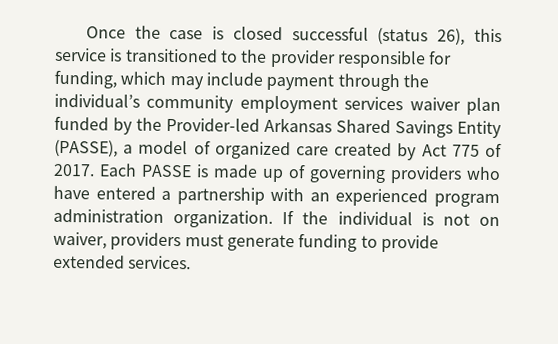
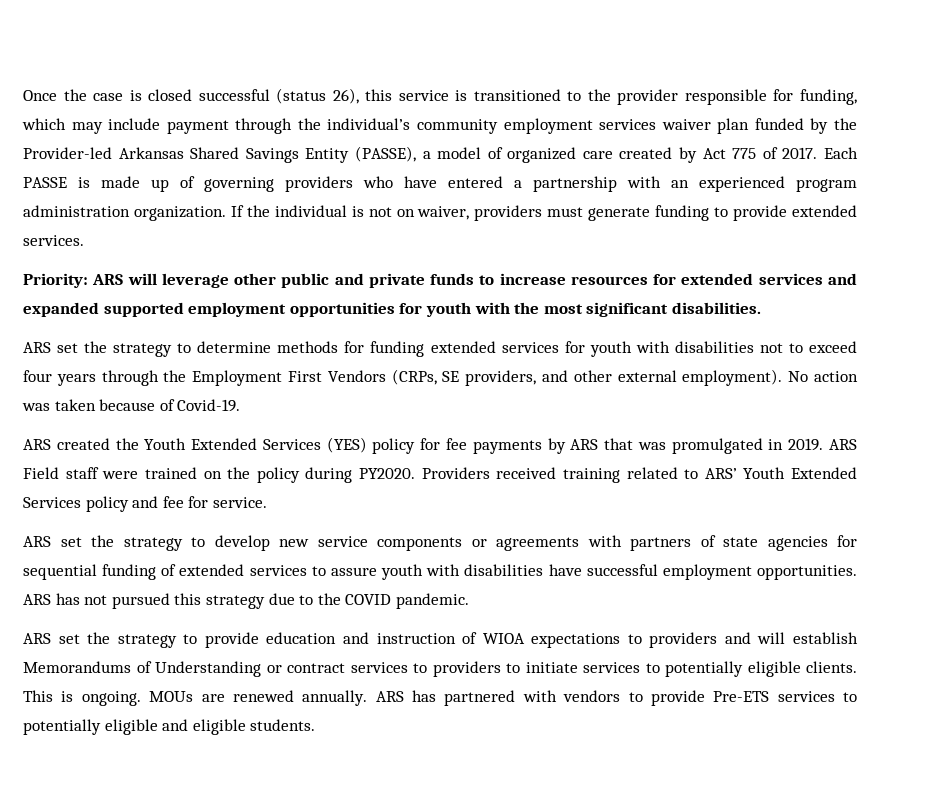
+ Priority: ARS will leverage other public and private funds to increase resources for extended services and expanded supported employment opportunities for youth with the most significant disabilities.
+ ARS set the strategy to determine methods for funding extended services for youth with disabilities not to exceed four years through the Employment First Vendors (CRPs, SE providers, and other external employment). No action was taken because of Covid-19.
+ ARS created the Youth Extended Services (YES) policy for fee payments by ARS that was promulgated in 2019. ARS Field staff were trained on the policy during PY2020. Providers received training related to ARS’ Youth Extended Services policy and fee for service.
+ ARS set the strategy to develop new service components or agreements with partners of state agencies for sequential funding of extended services to assure youth with disabilities have successful employment opportunities. ARS has not pursued this strategy due to the COVID pandemic.
+ ARS set the strategy to provide education and instruction of WIOA expectations to providers and will establish Memorandums of Understanding or contract services to providers to initiate services to potentially eligible clients. This is ongoing. MOUs are renewed annually. ARS has partnered with vendors to provide Pre-ETS services to potentially eligible and eligible students.

